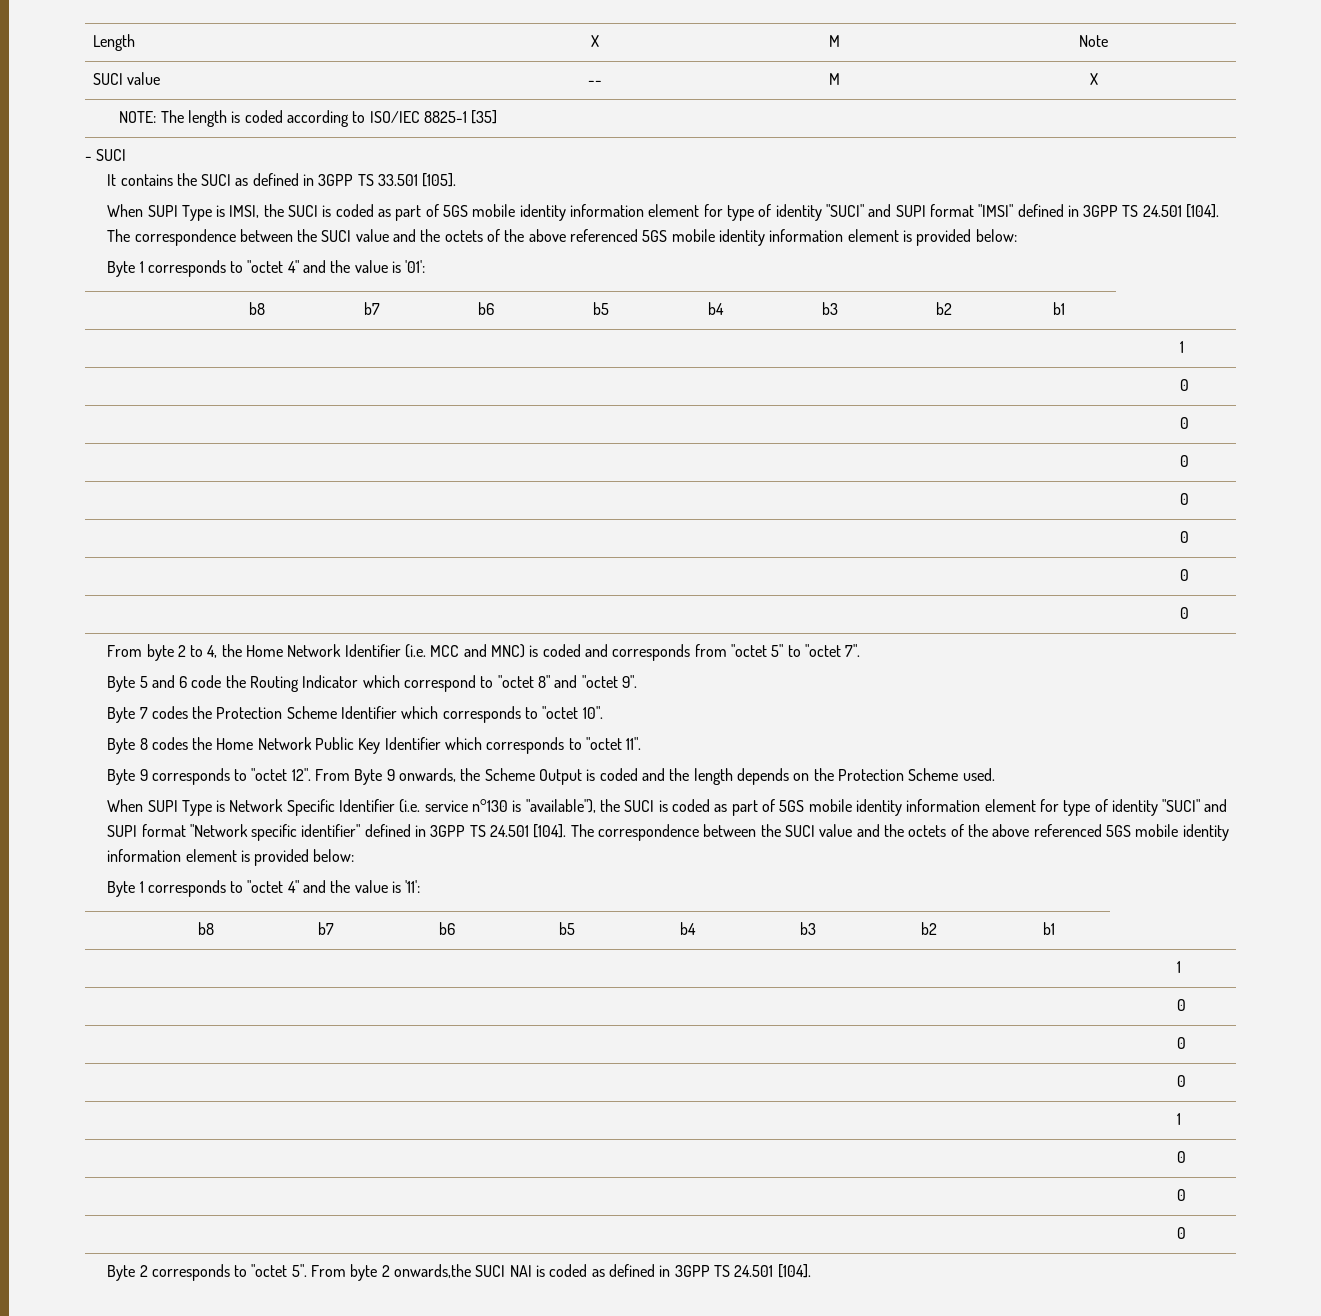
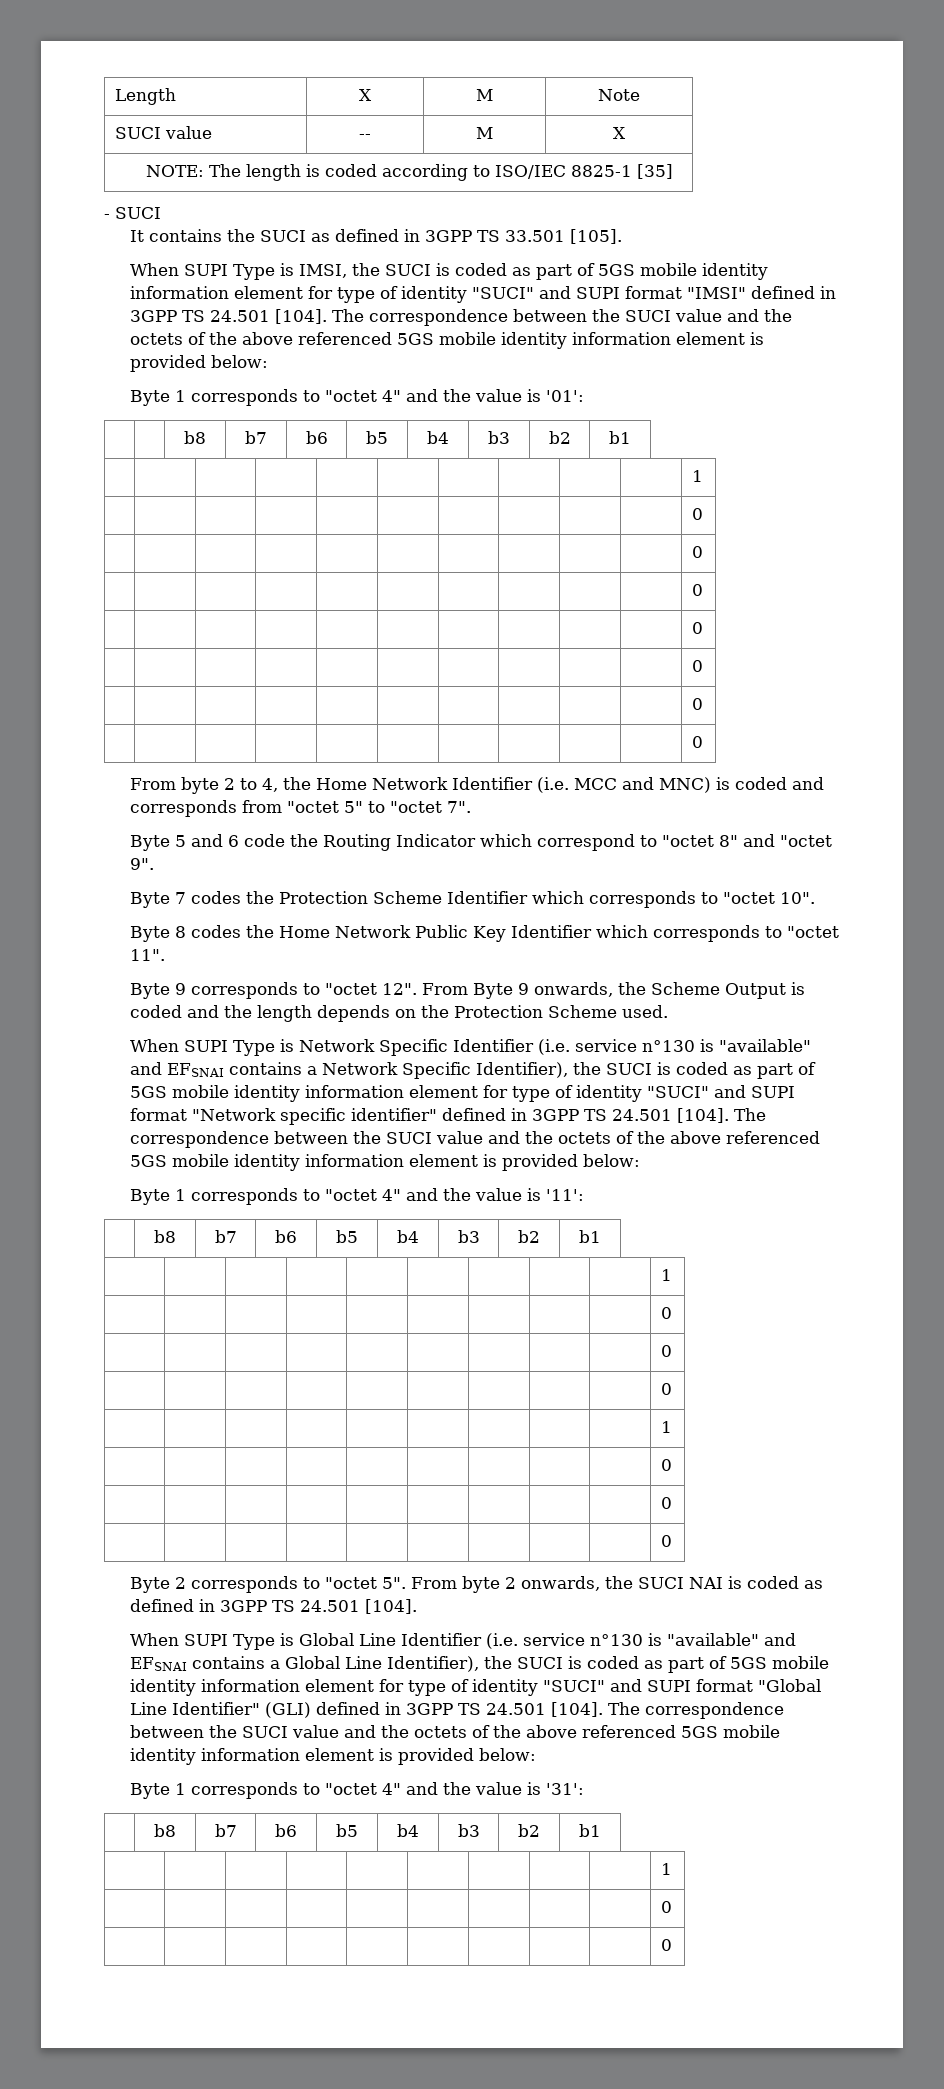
- When SUPI Type is Network Specific Identifier (i.e. service n°130 is "available"), the SUCI is coded as part of 5GS mobile identity information element for type of identity "SUCI" and SUPI format "Network specific identifier" defined in 3GPP TS 24.501 [104].
+ When SUPI Type is Network Specific Identifier (i.e. service n°130 is "available" and EFSNAI contains a Network Specific Identifier), the SUCI is coded as part of 5GS mobile identity information element for type of identity "SUCI" and SUPI format "Network specific identifier" defined in 3GPP TS 24.501 [104].
- From byte 2 onwards,the SUCI NAI is coded as defined in 3GPP TS 24.501 [104].
+ From byte 2 onwards, the SUCI NAI is coded as defined in 3GPP TS 24.501 [104].
+ When SUPI Type is Global Line Identifier (i.e. service n°130 is "available" and EFSNAI contains a Global Line Identifier), the SUCI is coded as part of 5GS mobile identity information element for type of identity "SUCI" and SUPI format "Global Line Identifier" (GLI) defined in 3GPP TS 24.501 [104]. The correspondence between the SUCI value and the octets of the above referenced 5GS mobile identity information element is provided below:
+ Byte 1 corresponds to "octet 4" and the value is '31':
+ | b8 | b7 | b6 | b5 | b4 | b3 | b2 | b1
+ | | | | | | | | | 1
+ | | | | | | | | | 0
+ | | | | | | | | | 0

